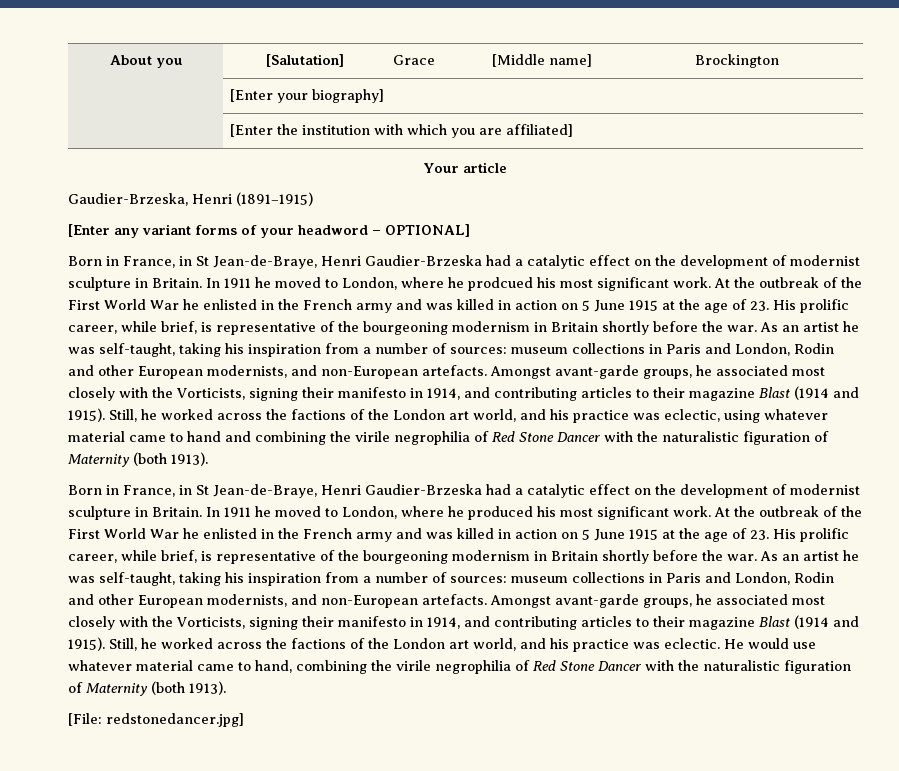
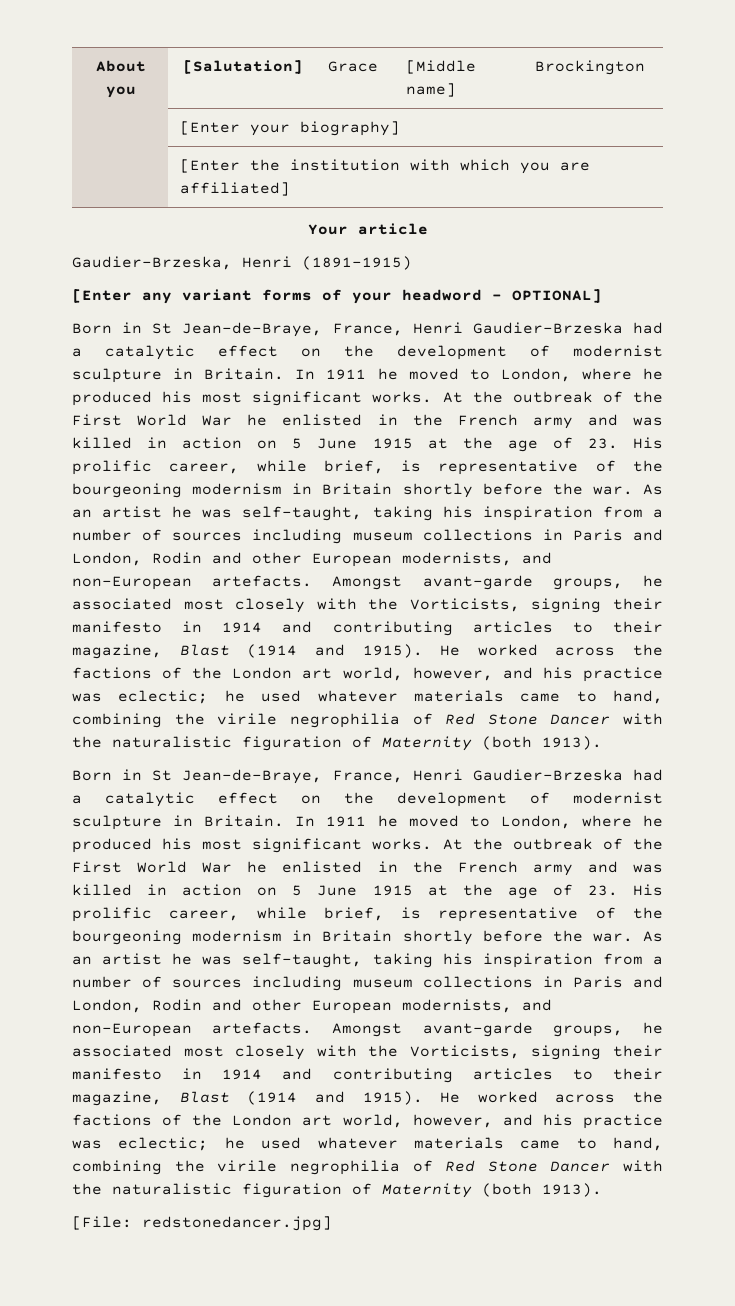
  [Enter any variant forms of your headword – OPTIONAL]
- Born in France, in St Jean-de-Braye, Henri Gaudier-Brzeska had a catalytic effect on the development of modernist sculpture in Britain. In 1911 he moved to London, where he prodcued his most significant work. At the outbreak of the First World War he enlisted in the French army and was killed in action on 5 June 1915 at the age of 23. His prolific career, while brief, is representative of the bourgeoning modernism in Britain shortly before the war. As an artist he was self-taught, taking his inspiration from a number of sources: museum collections in Paris and London, Rodin and other European modernists, and non-European artefacts. Amongst avant-garde groups, he associated most closely with the Vorticists, signing their manifesto in 1914, and contributing articles to their magazine Blast (1914 and 1915). Still, he worked across the factions of the London art world, and his practice was eclectic, using whatever material came to hand and combining the virile negrophilia of Red Stone Dancer with the naturalistic figuration of Maternity (both 1913).
- Born in France, in St Jean-de-Braye, Henri Gaudier-Brzeska had a catalytic effect on the development of modernist sculpture in Britain. In 1911 he moved to London, where he produced his most significant work. At the outbreak of the First World War he enlisted in the French army and was killed in action on 5 June 1915 at the age of 23. His prolific career, while brief, is representative of the bourgeoning modernism in Britain shortly before the war. As an artist he was self-taught, taking his inspiration from a number of sources: museum collections in Paris and London, Rodin and other European modernists, and non-European artefacts. Amongst avant-garde groups, he associated most closely with the Vorticists, signing their manifesto in 1914, and contributing articles to their magazine Blast (1914 and 1915). Still, he worked across the factions of the London art world, and his practice was eclectic. He would use whatever material came to hand, combining the virile negrophilia of Red Stone Dancer with the naturalistic figuration of Maternity (both 1913).
+ Born in St Jean-de-Braye, France, Henri Gaudier-Brzeska had a catalytic effect on the development of modernist sculpture in Britain. In 1911 he moved to London, where he produced his most significant works. At the outbreak of the First World War he enlisted in the French army and was killed in action on 5 June 1915 at the age of 23. His prolific career, while brief, is representative of the bourgeoning modernism in Britain shortly before the war. As an artist he was self-taught, taking his inspiration from a number of sources including museum collections in Paris and London, Rodin and other European modernists, and non-European artefacts. Amongst avant-garde groups, he associated most closely with the Vorticists, signing their manifesto in 1914 and contributing articles to their magazine, Blast (1914 and 1915). He worked across the factions of the London art world, however, and his practice was eclectic; he used whatever materials came to hand, combining the virile negrophilia of Red Stone Dancer with the naturalistic figuration of Maternity (both 1913).
+ Born in St Jean-de-Braye, France, Henri Gaudier-Brzeska had a catalytic effect on the development of modernist sculpture in Britain. In 1911 he moved to London, where he produced his most significant works. At the outbreak of the First World War he enlisted in the French army and was killed in action on 5 June 1915 at the age of 23. His prolific career, while brief, is representative of the bourgeoning modernism in Britain shortly before the war. As an artist he was self-taught, taking his inspiration from a number of sources including museum collections in Paris and London, Rodin and other European modernists, and non-European artefacts. Amongst avant-garde groups, he associated most closely with the Vorticists, signing their manifesto in 1914 and contributing articles to their magazine, Blast (1914 and 1915). He worked across the factions of the London art world, however, and his practice was eclectic; he used whatever materials came to hand, combining the virile negrophilia of Red Stone Dancer with the naturalistic figuration of Maternity (both 1913).

